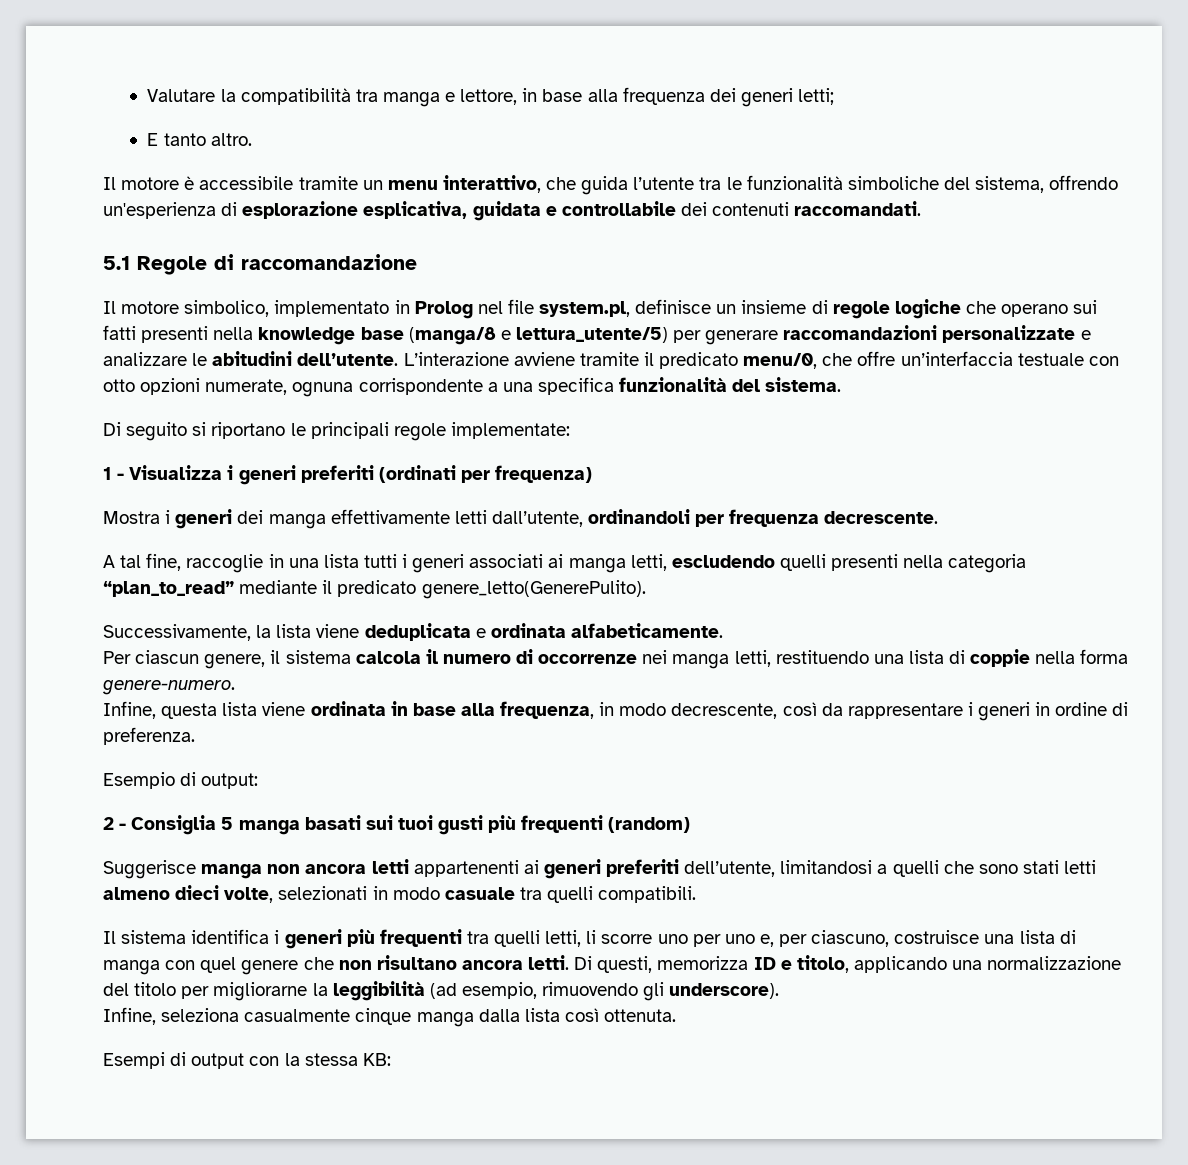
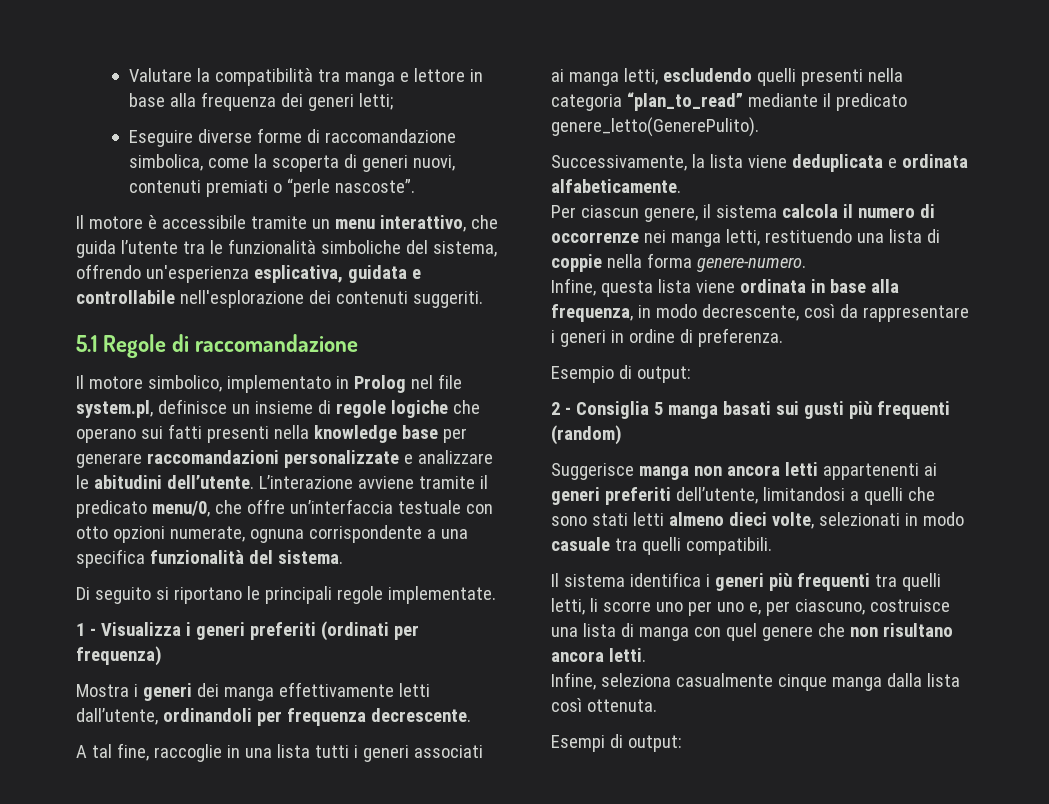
- Valutare la compatibilità tra manga e lettore, in base alla frequenza dei generi letti;
+ Valutare la compatibilità tra manga e lettore in base alla frequenza dei generi letti;
- E tanto altro.
+ Eseguire diverse forme di raccomandazione simbolica, come la scoperta di generi nuovi, contenuti premiati o “perle nascoste”.
- Il motore è accessibile tramite un menu interattivo, che guida l’utente tra le funzionalità simboliche del sistema, offrendo un'esperienza di esplorazione esplicativa, guidata e controllabile dei contenuti raccomandati.
+ Il motore è accessibile tramite un menu interattivo, che guida l’utente tra le funzionalità simboliche del sistema, offrendo un'esperienza esplicativa, guidata e controllabile nell'esplorazione dei contenuti suggeriti.
- Il motore simbolico, implementato in Prolog nel file system.pl, definisce un insieme di regole logiche che operano sui fatti presenti nella knowledge base (manga/8 e lettura_utente/5) per generare raccomandazioni personalizzate e analizzare le abitudini dell’utente.
+ Il motore simbolico, implementato in Prolog nel file system.pl, definisce un insieme di regole logiche che operano sui fatti presenti nella knowledge base per generare raccomandazioni personalizzate e analizzare le abitudini dell’utente.
- Di seguito si riportano le principali regole implementate:
+ Di seguito si riportano le principali regole implementate.
- 2 - Consiglia 5 manga basati sui tuoi gusti più frequenti (random)
+ 2 - Consiglia 5 manga basati sui gusti più frequenti (random)
- Di questi, memorizza ID e titolo, applicando una normalizzazione del titolo per migliorarne la leggibilità (ad esempio, rimuovendo gli underscore).
- Esempi di output con la stessa KB:
+ Esempi di output:

